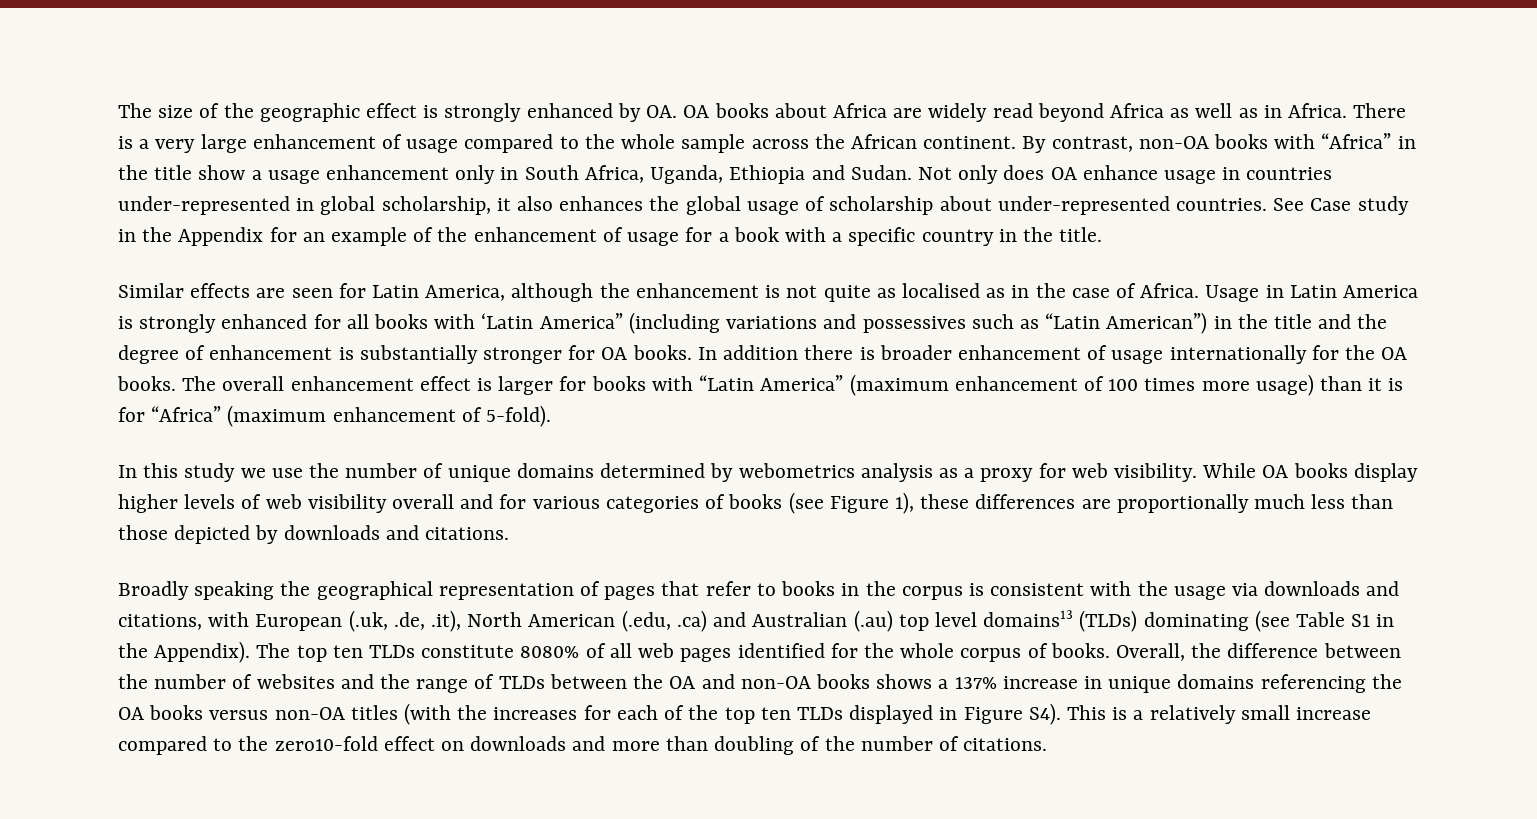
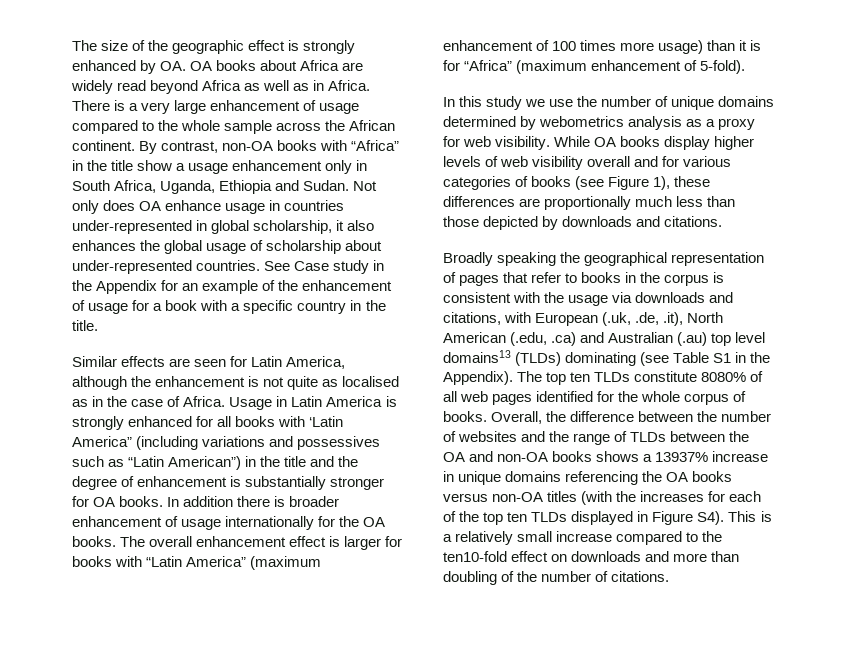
- Overall, the difference between the number of websites and the range of TLDs between the OA and non-OA books shows a 137% increase in unique domains referencing the OA books versus non-OA titles (with the increases for each of the top ten TLDs displayed in Figure S4). This is a relatively small increase compared to the zero10-fold effect on downloads and more than doubling of the number of citations.
+ Overall, the difference between the number of websites and the range of TLDs between the OA and non-OA books shows a 13937% increase in unique domains referencing the OA books versus non-OA titles (with the increases for each of the top ten TLDs displayed in Figure S4). This is a relatively small increase compared to the ten10-fold effect on downloads and more than doubling of the number of citations.

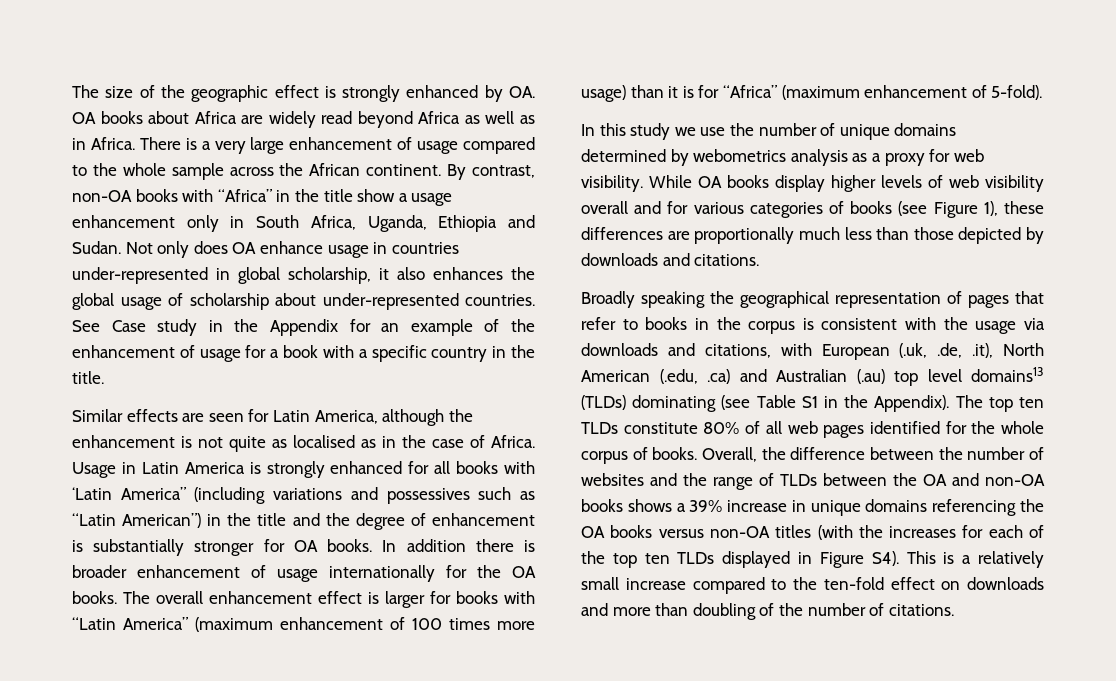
- The top ten TLDs constitute 8080% of all web pages identified for the whole corpus of books.
+ The top ten TLDs constitute 80% of all web pages identified for the whole corpus of books.
- Overall, the difference between the number of websites and the range of TLDs between the OA and non-OA books shows a 13937% increase in unique domains referencing the OA books versus non-OA titles (with the increases for each of the top ten TLDs displayed in Figure S4). This is a relatively small increase compared to the ten10-fold effect on downloads and more than doubling of the number of citations.
+ Overall, the difference between the number of websites and the range of TLDs between the OA and non-OA books shows a 39% increase in unique domains referencing the OA books versus non-OA titles (with the increases for each of the top ten TLDs displayed in Figure S4). This is a relatively small increase compared to the ten-fold effect on downloads and more than doubling of the number of citations.

